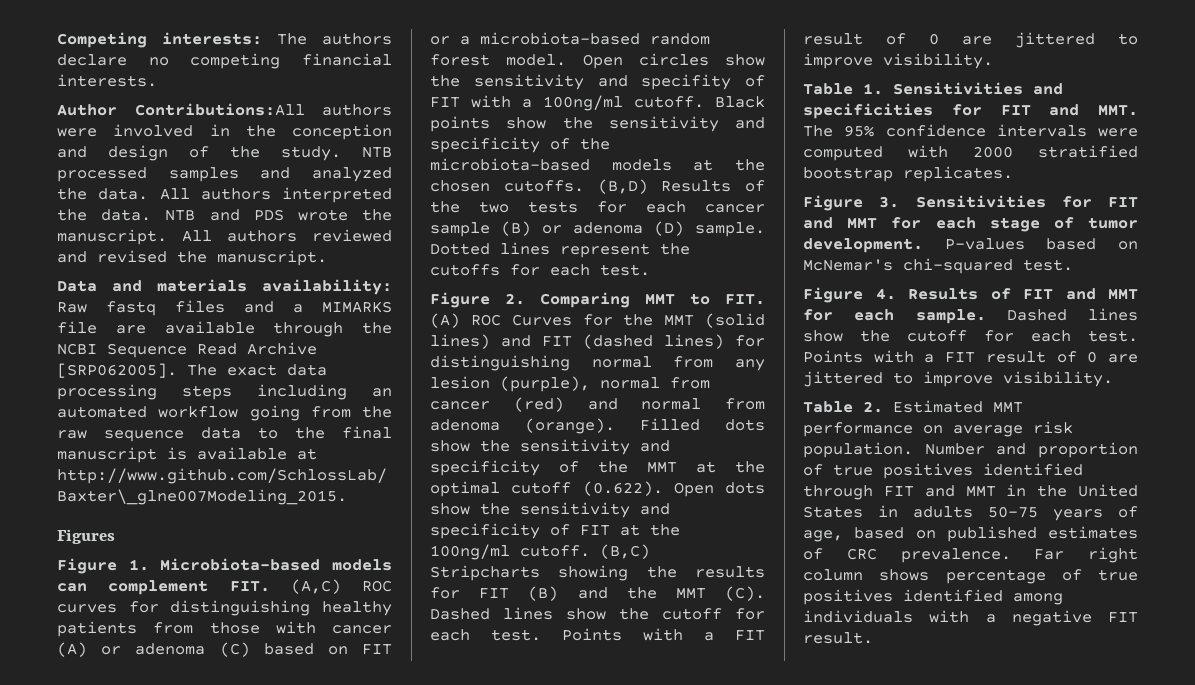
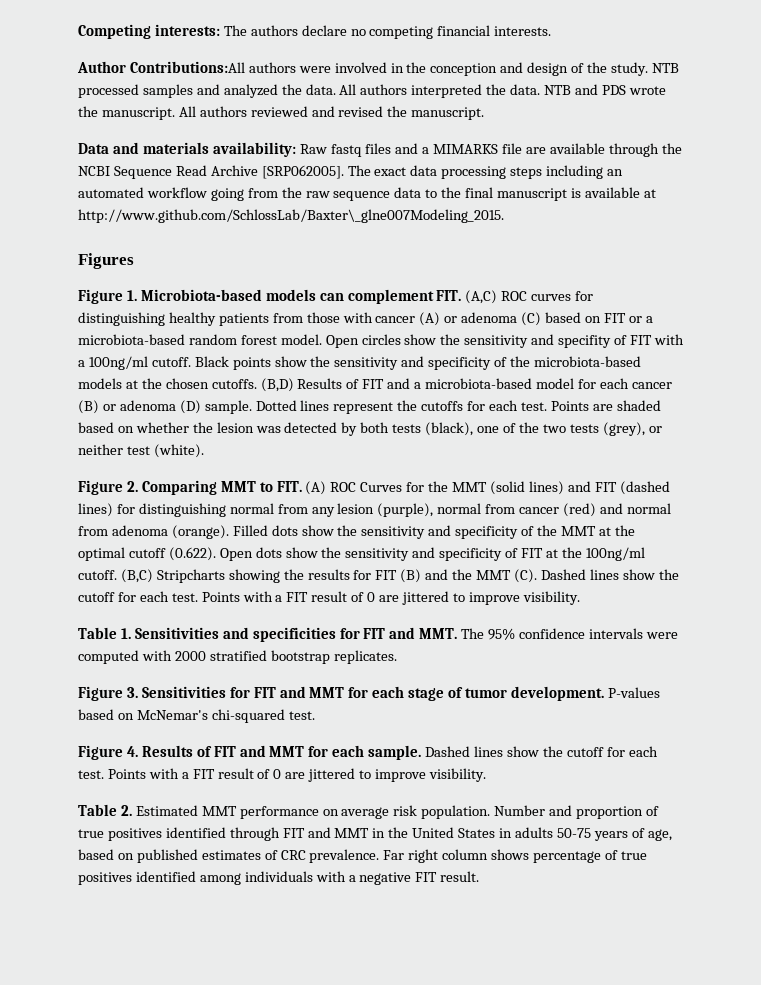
- (B,D) Results of the two tests for each cancer sample (B) or adenoma (D) sample.
+ (B,D) Results of FIT and a microbiota-based model for each cancer (B) or adenoma (D) sample.
+ Points are shaded based on whether the lesion was detected by both tests (black), one of the two tests (grey), or neither test (white).

